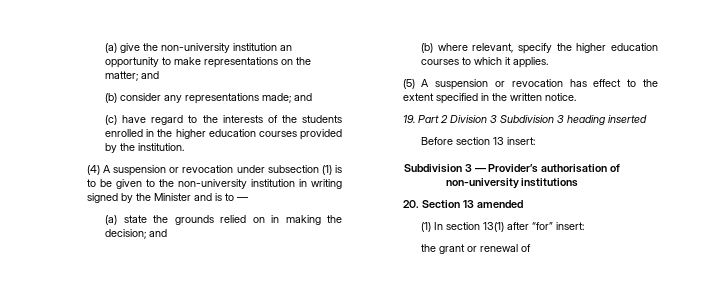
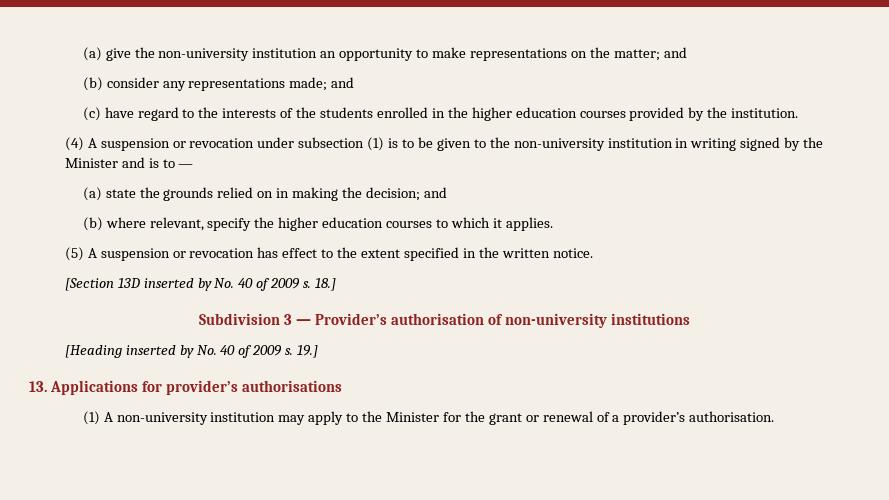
- 19. Part 2 Division 3 Subdivision 3 heading inserted
- Before section 13 insert:
+ [Section 13D inserted by No. 40 of 2009 s. 18.]
- 20. Section 13 amended
- (1) In section 13(1) after “for” insert:
- the grant or renewal of
+ [Heading inserted by No. 40 of 2009 s. 19.]
+ 13. Applications for provider’s authorisations
+ (1) A non-university institution may apply to the Minister for the grant or renewal of a provider’s authorisation.

